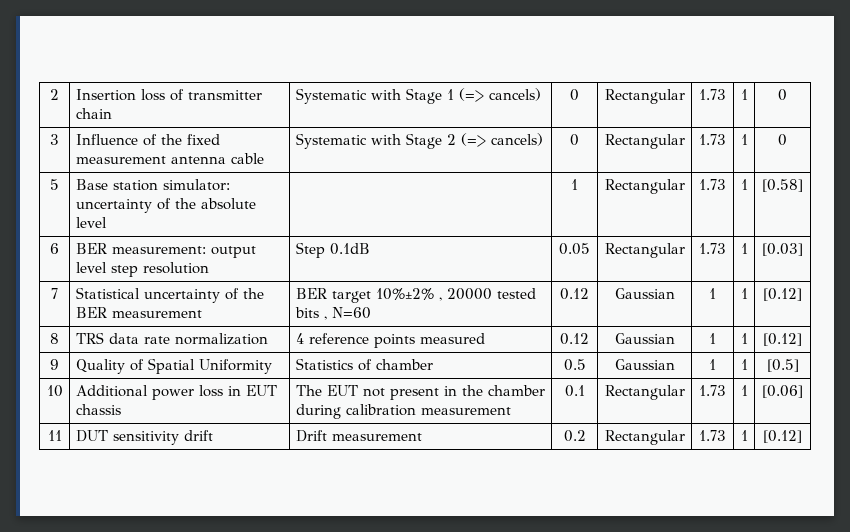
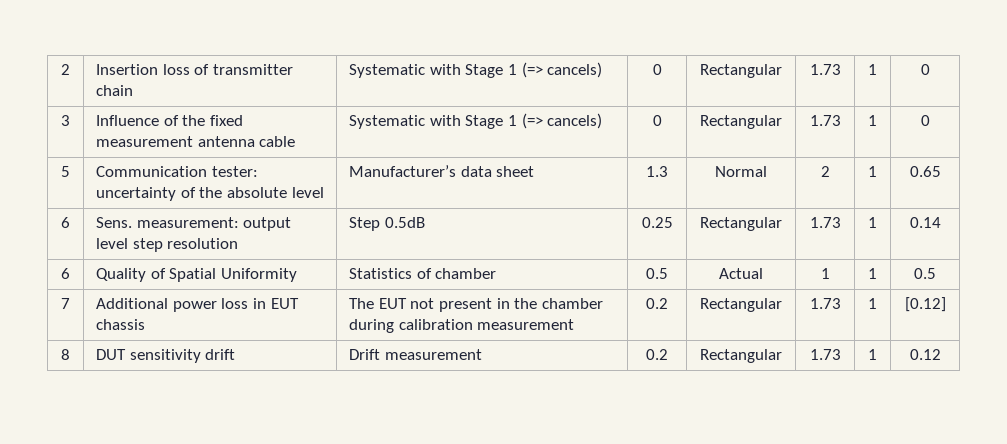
- 3 | Influence of the fixed measurement antenna cable | Systematic with Stage 2 (=> cancels) | 0 | Rectangular | 1.73 | 1 | 0
+ 3 | Influence of the fixed measurement antenna cable | Systematic with Stage 1 (=> cancels) | 0 | Rectangular | 1.73 | 1 | 0
- 5 | Base station simulator: uncertainty of the absolute level | | 1 | Rectangular | 1.73 | 1 | [0.58]
- 6 | BER measurement: output level step resolution | Step 0.1dB | 0.05 | Rectangular | 1.73 | 1 | [0.03]
- 7 | Statistical uncertainty of the BER measurement | BER target 10%±2% , 20000 tested bits , N=60 | 0.12 | Gaussian | 1 | 1 | [0.12]
- 8 | TRS data rate normalization | 4 reference points measured | 0.12 | Gaussian | 1 | 1 | [0.12]
- 9 | Quality of Spatial Uniformity | Statistics of chamber | 0.5 | Gaussian | 1 | 1 | [0.5]
- 10 | Additional power loss in EUT chassis | The EUT not present in the chamber during calibration measurement | 0.1 | Rectangular | 1.73 | 1 | [0.06]
- 11 | DUT sensitivity drift | Drift measurement | 0.2 | Rectangular | 1.73 | 1 | [0.12]
+ 5 | Communication tester: uncertainty of the absolute level | Manufacturer’s data sheet | 1.3 | Normal | 2 | 1 | 0.65
+ 6 | Sens. measurement: output level step resolution | Step 0.5dB | 0.25 | Rectangular | 1.73 | 1 | 0.14
+ 6 | Quality of Spatial Uniformity | Statistics of chamber | 0.5 | Actual | 1 | 1 | 0.5
+ 7 | Additional power loss in EUT chassis | The EUT not present in the chamber during calibration measurement | 0.2 | Rectangular | 1.73 | 1 | [0.12]
+ 8 | DUT sensitivity drift | Drift measurement | 0.2 | Rectangular | 1.73 | 1 | 0.12

